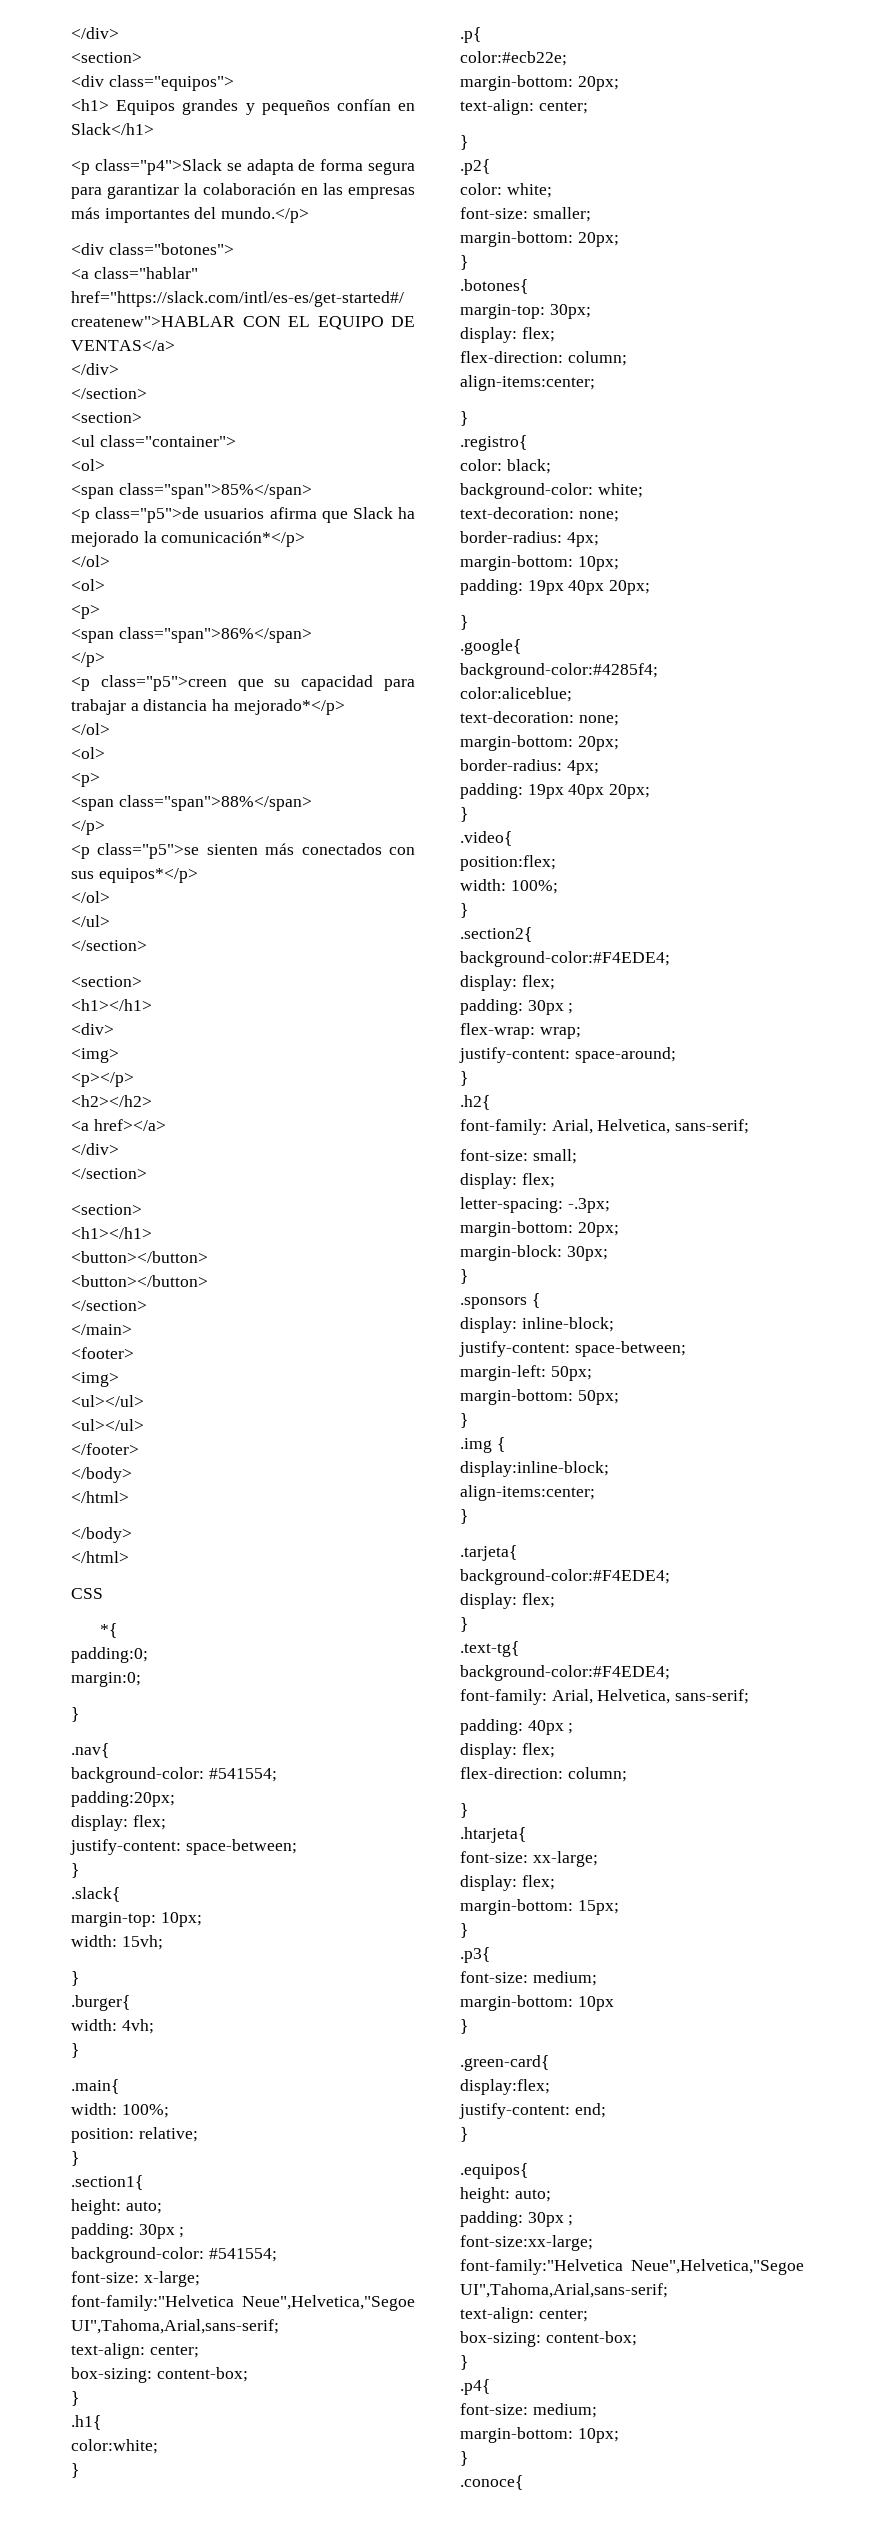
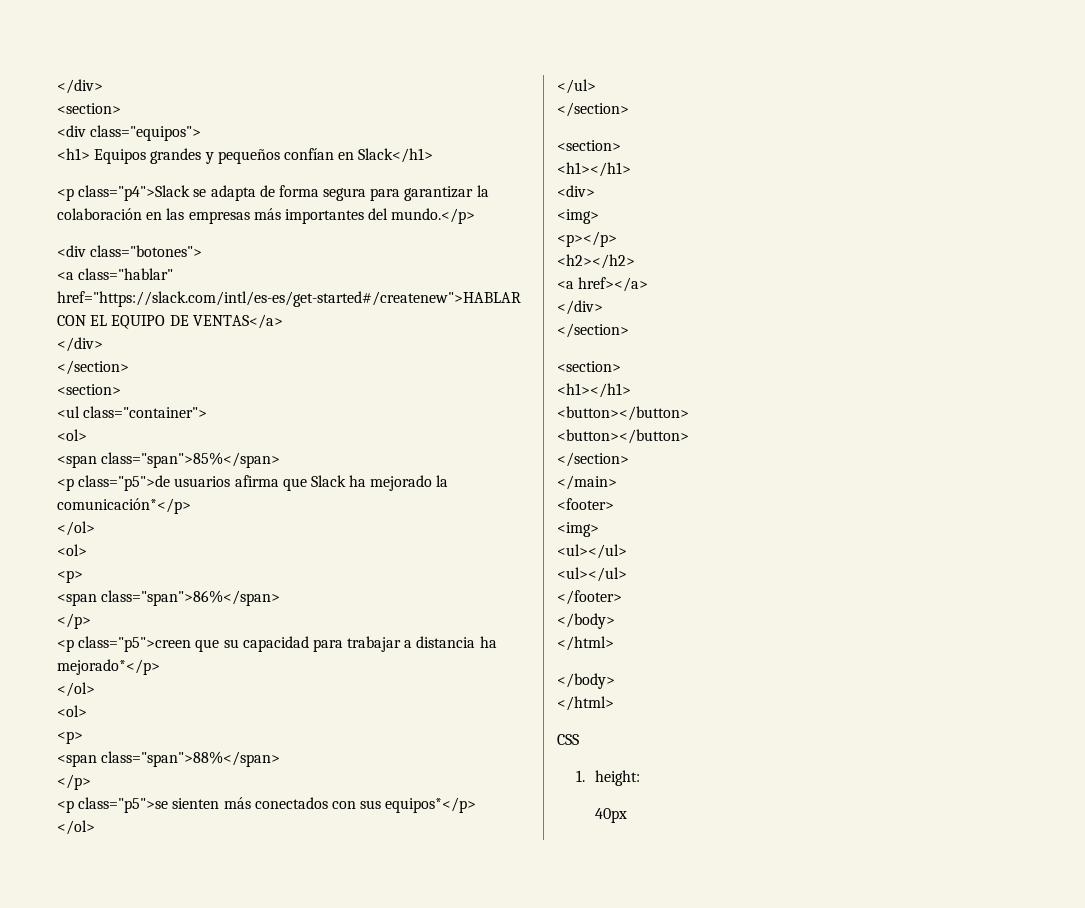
- *{
- padding:0;
- margin:0;
- }
- .nav{
- background-color: #541554;
- padding:20px;
- display: flex;
- justify-content: space-between;
- }
- .slack{
- margin-top: 10px;
- width: 15vh;
- }
- .burger{
- width: 4vh;
- }
- .main{
- width: 100%;
- position: relative;
- }
- .section1{
- height: auto;
- padding: 30px ;
- background-color: #541554;
- font-size: x-large;
- font-family:"Helvetica Neue",Helvetica,"Segoe UI",Tahoma,Arial,sans-serif;
- text-align: center;
- box-sizing: content-box;
- }
- .h1{
- color:white;
- }
- .p{
- color:#ecb22e;
- margin-bottom: 20px;
- text-align: center;
- }
- .p2{
- color: white;
- font-size: smaller;
- margin-bottom: 20px;
- }
- .botones{
- margin-top: 30px;
- display: flex;
- flex-direction: column;
- align-items:center;
- }
- .registro{
- color: black;
- background-color: white;
- text-decoration: none;
- border-radius: 4px;
- margin-bottom: 10px;
- padding: 19px 40px 20px;
- }
- .google{
- background-color:#4285f4;
- color:aliceblue;
- text-decoration: none;
- margin-bottom: 20px;
- border-radius: 4px;
- padding: 19px 40px 20px;
- }
- .video{
- position:flex;
- width: 100%;
- }
- .section2{
- background-color:#F4EDE4;
- display: flex;
- padding: 30px ;
- flex-wrap: wrap;
- justify-content: space-around;
- }
- .h2{
- font-family: Arial, Helvetica, sans-serif;
- font-size: small;
- display: flex;
- letter-spacing: -.3px;
- margin-bottom: 20px;
- margin-block: 30px;
- }
- .sponsors {
- display: inline-block;
- justify-content: space-between;
- margin-left: 50px;
- margin-bottom: 50px;
- }
- .img {
- display:inline-block;
- align-items:center;
- }
- .tarjeta{
- background-color:#F4EDE4;
- display: flex;
- }
- .text-tg{
- background-color:#F4EDE4;
- font-family: Arial, Helvetica, sans-serif;
- padding: 40px ;
- display: flex;
- flex-direction: column;
- }
- .htarjeta{
- font-size: xx-large;
- display: flex;
- margin-bottom: 15px;
- }
- .p3{
- font-size: medium;
- margin-bottom: 10px
- }
- .green-card{
- display:flex;
- justify-content: end;
- }
- .equipos{
- height: auto;
- padding: 30px ;
- font-size:xx-large;
- font-family:"Helvetica Neue",Helvetica,"Segoe UI",Tahoma,Arial,sans-serif;
- text-align: center;
- box-sizing: content-box;
- }
- .p4{
- font-size: medium;
- margin-bottom: 10px;
- }
- .conoce{
+ 1. height:
+ 40px

